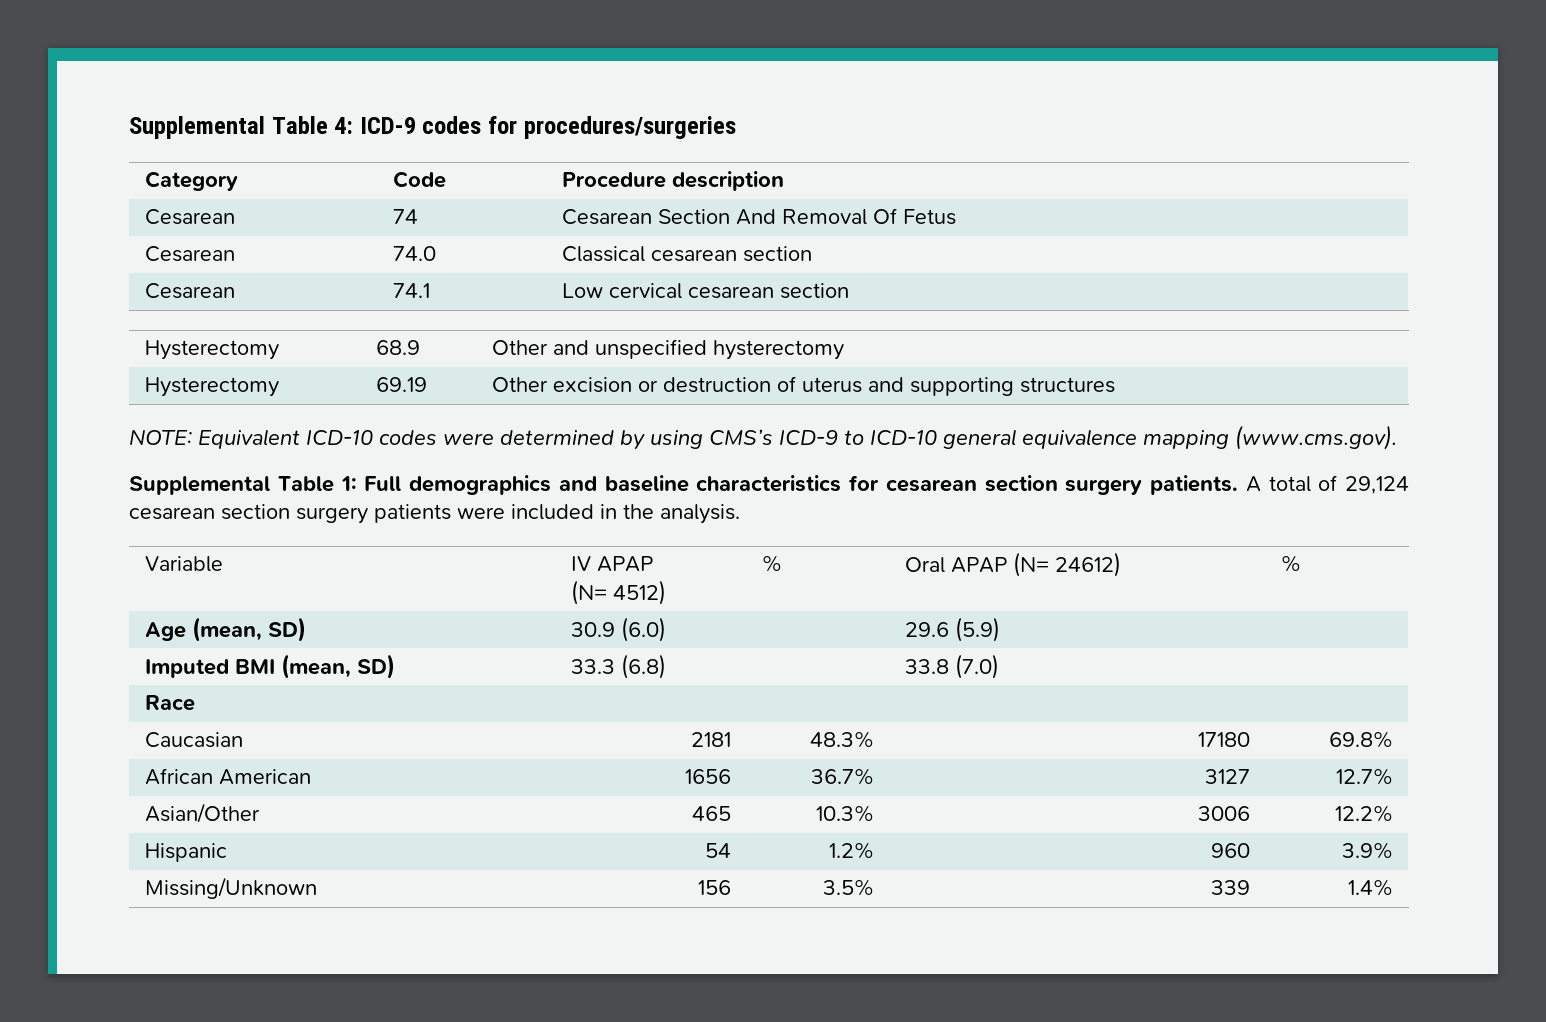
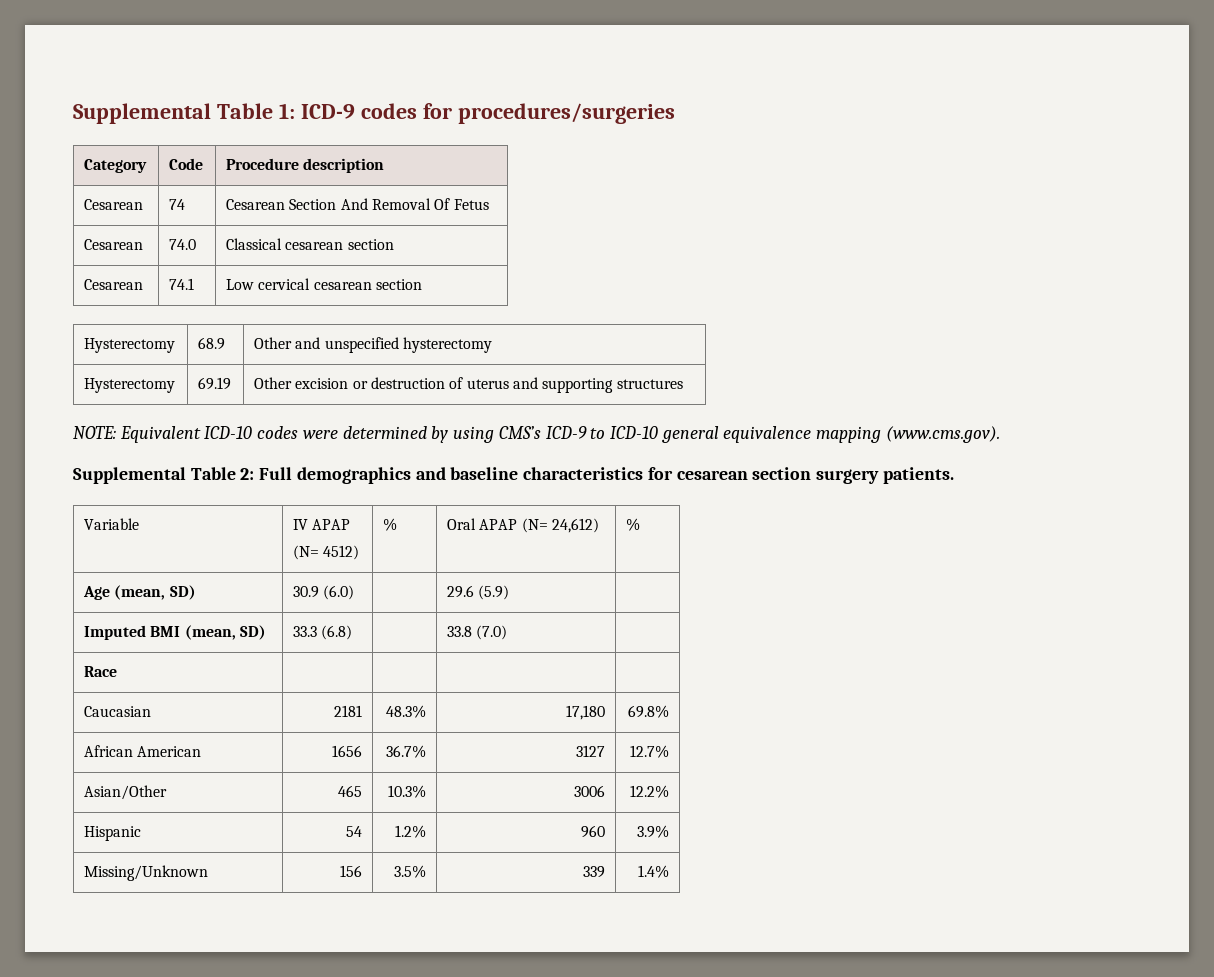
- Supplemental Table 4: ICD-9 codes for procedures/surgeries
+ Supplemental Table 1: ICD-9 codes for procedures/surgeries
- Supplemental Table 1: Full demographics and baseline characteristics for cesarean section surgery patients. A total of 29,124 cesarean section surgery patients were included in the analysis.
+ Supplemental Table 2: Full demographics and baseline characteristics for cesarean section surgery patients.
  Variable | IV APAP
- (N= 4512) | % | Oral APAP (N= 24612) | %
+ (N= 4512) | % | Oral APAP (N= 24,612) | %
- Caucasian | 2181 | 48.3% | 17180 | 69.8%
+ Caucasian | 2181 | 48.3% | 17,180 | 69.8%

